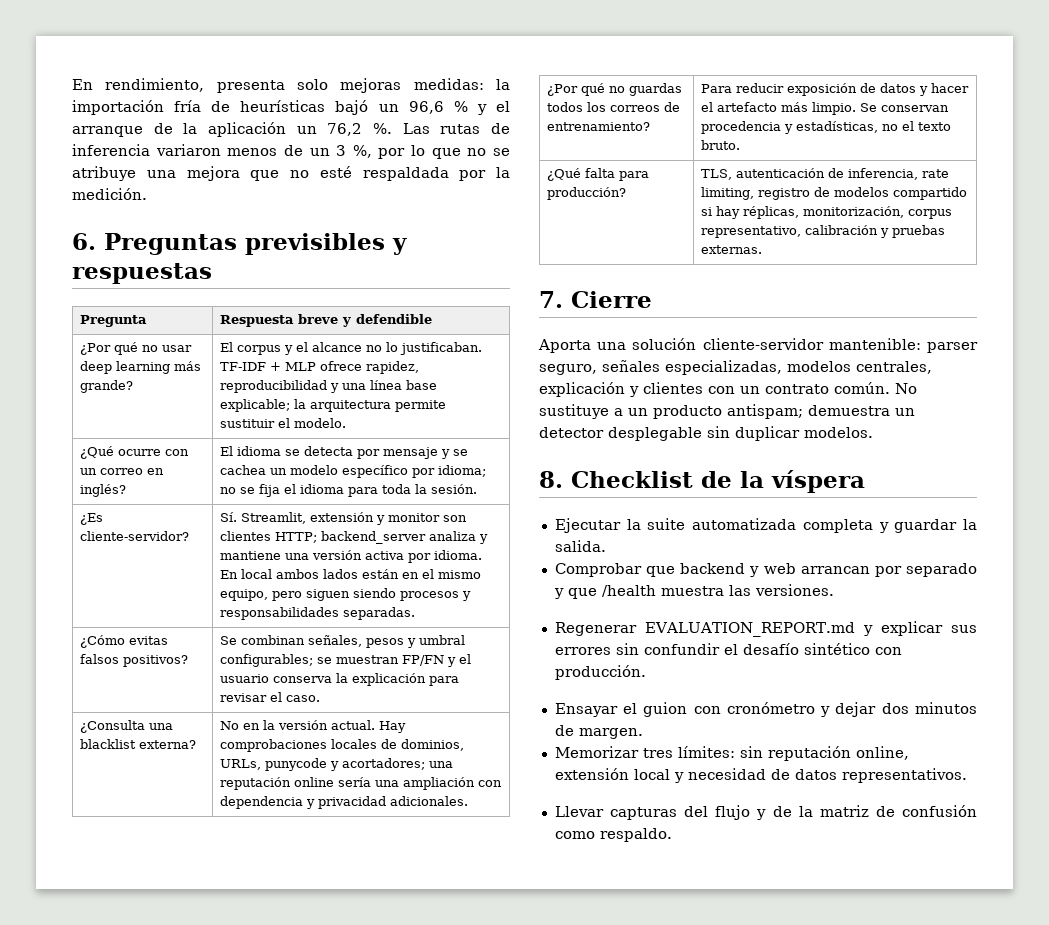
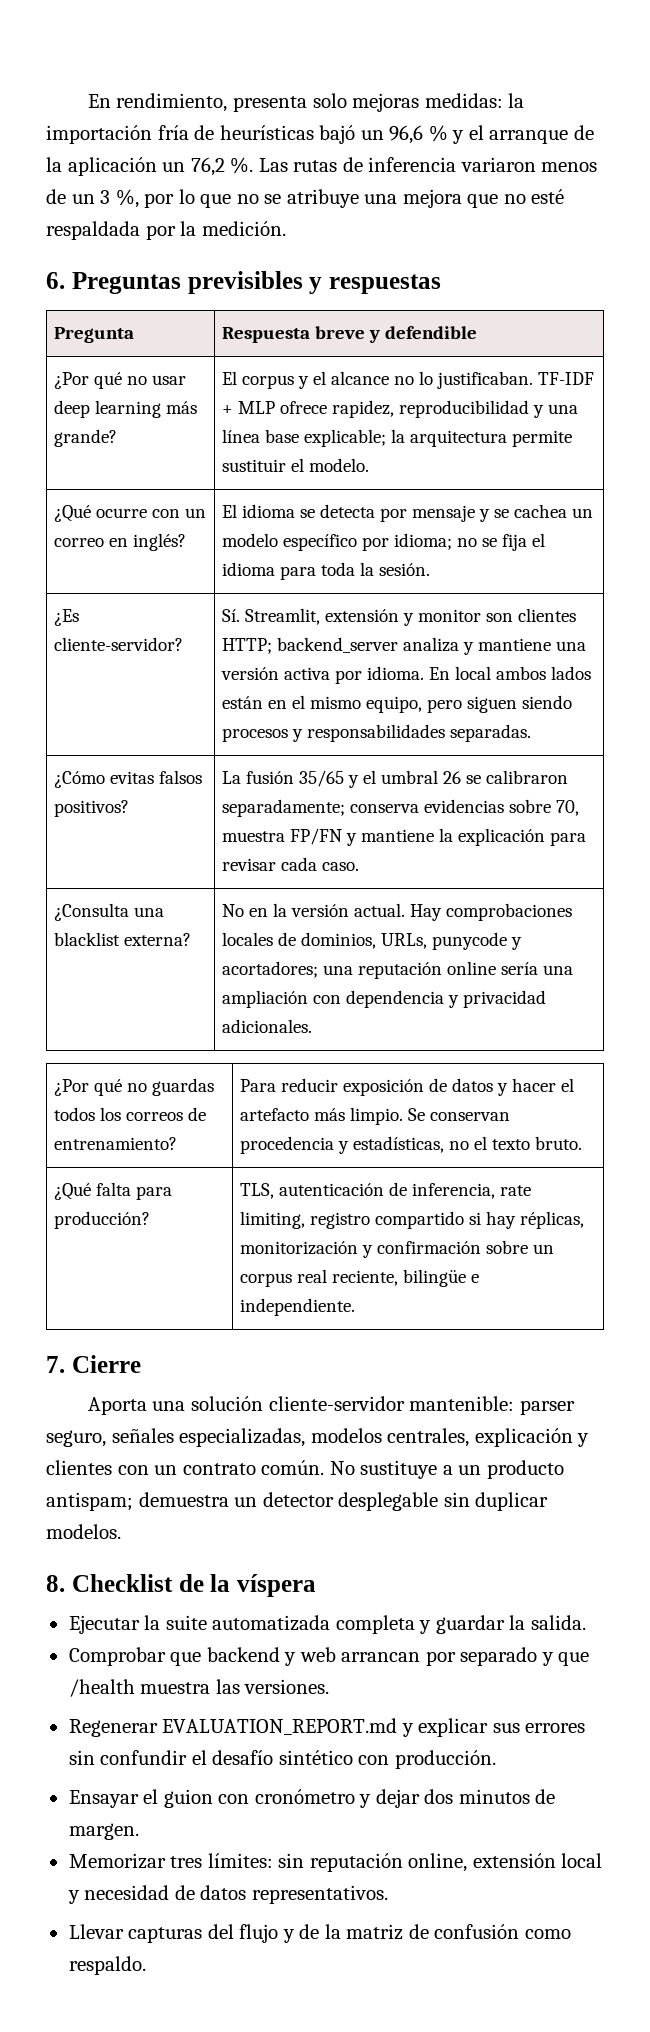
- ¿Cómo evitas falsos positivos? | Se combinan señales, pesos y umbral configurables; se muestran FP/FN y el usuario conserva la explicación para revisar el caso.
+ ¿Cómo evitas falsos positivos? | La fusión 35/65 y el umbral 26 se calibraron separadamente; conserva evidencias sobre 70, muestra FP/FN y mantiene la explicación para revisar cada caso.
- ¿Qué falta para producción? | TLS, autenticación de inferencia, rate limiting, registro de modelos compartido si hay réplicas, monitorización, corpus representativo, calibración y pruebas externas.
+ ¿Qué falta para producción? | TLS, autenticación de inferencia, rate limiting, registro compartido si hay réplicas, monitorización y confirmación sobre un corpus real reciente, bilingüe e independiente.

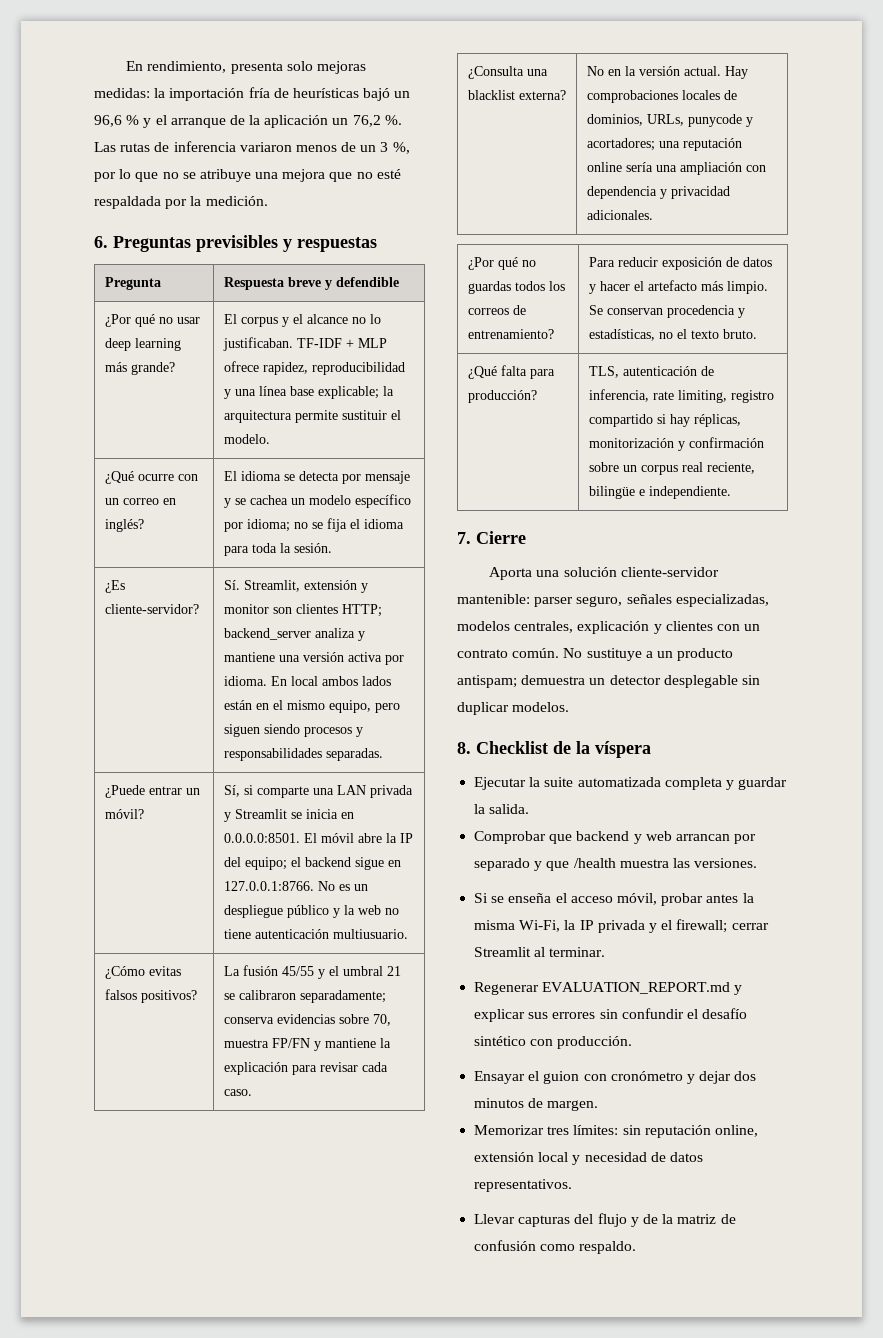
+ ¿Puede entrar un móvil? | Sí, si comparte una LAN privada y Streamlit se inicia en 0.0.0.0:8501. El móvil abre la IP del equipo; el backend sigue en 127.0.0.1:8766. No es un despliegue público y la web no tiene autenticación multiusuario.
- ¿Cómo evitas falsos positivos? | La fusión 35/65 y el umbral 26 se calibraron separadamente; conserva evidencias sobre 70, muestra FP/FN y mantiene la explicación para revisar cada caso.
+ ¿Cómo evitas falsos positivos? | La fusión 45/55 y el umbral 21 se calibraron separadamente; conserva evidencias sobre 70, muestra FP/FN y mantiene la explicación para revisar cada caso.
+ Si se enseña el acceso móvil, probar antes la misma Wi-Fi, la IP privada y el firewall; cerrar Streamlit al terminar.

